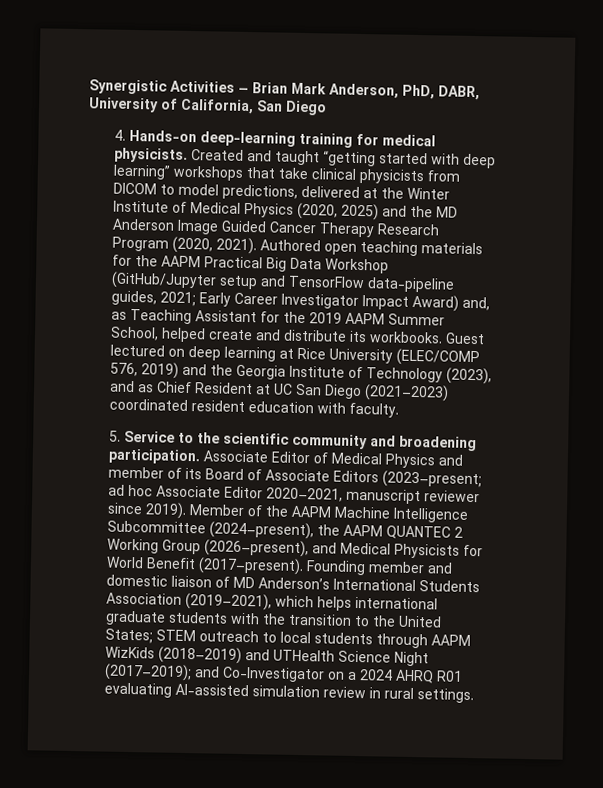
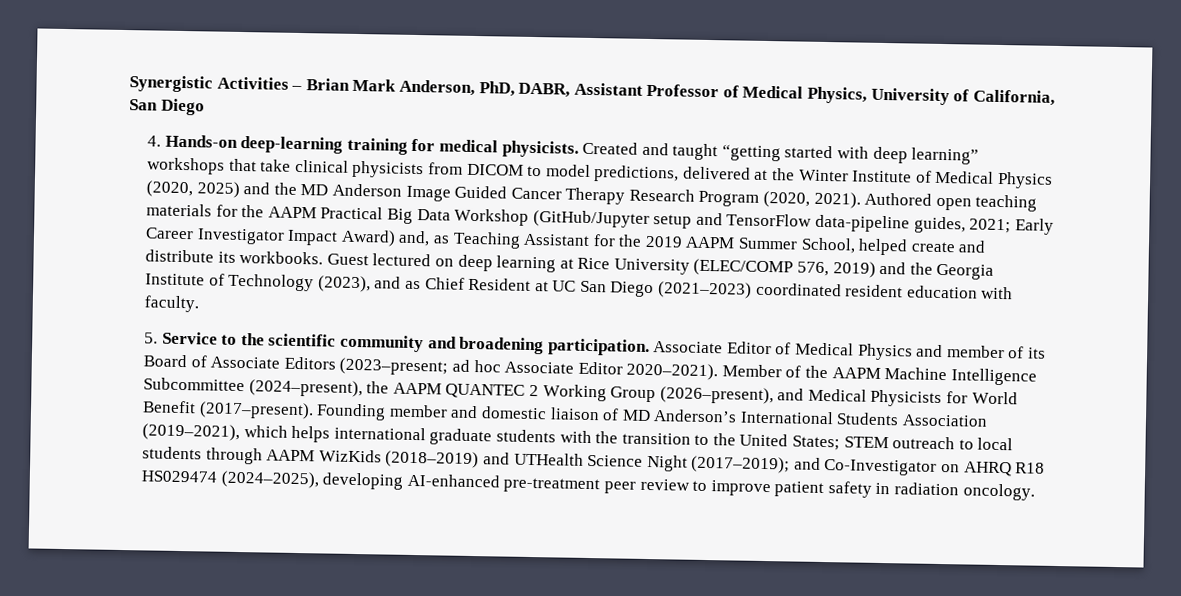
- Synergistic Activities – Brian Mark Anderson, PhD, DABR, University of California, San Diego
+ Synergistic Activities – Brian Mark Anderson, PhD, DABR, Assistant Professor of Medical Physics, University of California, San Diego
- Associate Editor of Medical Physics and member of its Board of Associate Editors (2023–present; ad hoc Associate Editor 2020–2021, manuscript reviewer since 2019).
+ Associate Editor of Medical Physics and member of its Board of Associate Editors (2023–present; ad hoc Associate Editor 2020–2021).
- Founding member and domestic liaison of MD Anderson’s International Students Association (2019–2021), which helps international graduate students with the transition to the United States; STEM outreach to local students through AAPM WizKids (2018–2019) and UTHealth Science Night (2017–2019); and Co-Investigator on a 2024 AHRQ R01 evaluating AI-assisted simulation review in rural settings.
+ Founding member and domestic liaison of MD Anderson’s International Students Association (2019–2021), which helps international graduate students with the transition to the United States; STEM outreach to local students through AAPM WizKids (2018–2019) and UTHealth Science Night (2017–2019); and Co-Investigator on AHRQ R18 HS029474 (2024–2025), developing AI-enhanced pre-treatment peer review to improve patient safety in radiation oncology.

